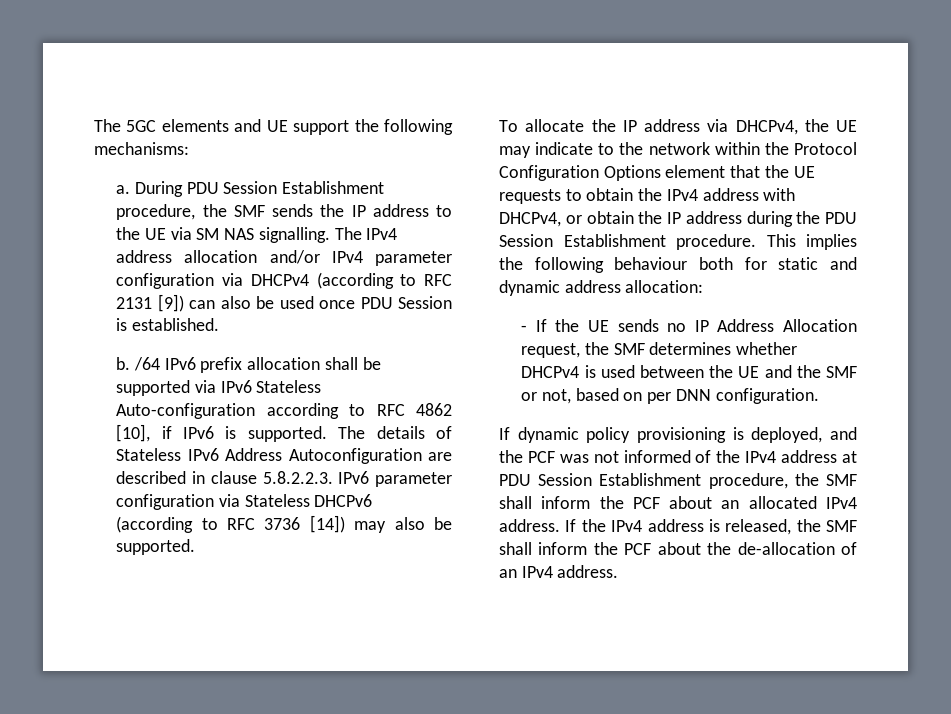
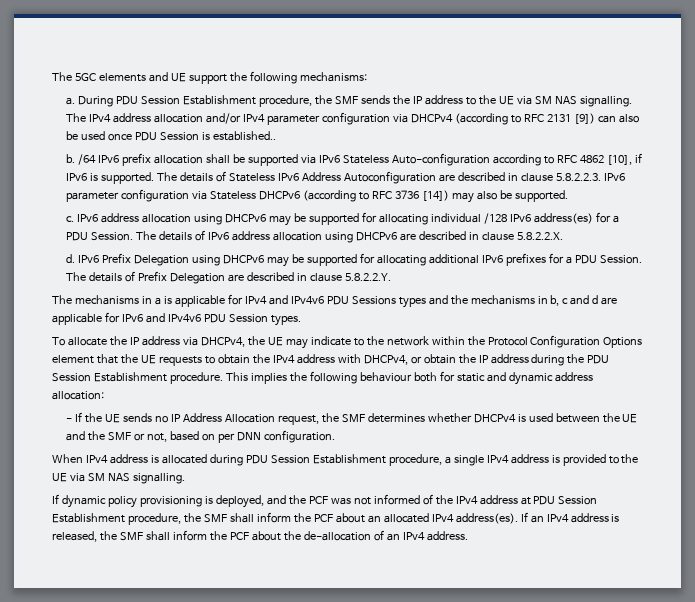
- The IPv4 address allocation and/or IPv4 parameter configuration via DHCPv4 (according to RFC 2131 [9]) can also be used once PDU Session is established.
+ The IPv4 address allocation and/or IPv4 parameter configuration via DHCPv4 (according to RFC 2131 [9]) can also be used once PDU Session is established..
+ c. IPv6 address allocation using DHCPv6 may be supported for allocating individual /128 IPv6 address(es) for a PDU Session. The details of IPv6 address allocation using DHCPv6 are described in clause 5.8.2.2.X.
+ d. IPv6 Prefix Delegation using DHCPv6 may be supported for allocating additional IPv6 prefixes for a PDU Session. The details of Prefix Delegation are described in clause 5.8.2.2.Y.
+ The mechanisms in a is applicable for IPv4 and IPv4v6 PDU Sessions types and the mechanisms in b, c and d are applicable for IPv6 and IPv4v6 PDU Session types.
+ When IPv4 address is allocated during PDU Session Establishment procedure, a single IPv4 address is provided to the UE via SM NAS signalling.
- If dynamic policy provisioning is deployed, and the PCF was not informed of the IPv4 address at PDU Session Establishment procedure, the SMF shall inform the PCF about an allocated IPv4 address. If the IPv4 address is released, the SMF shall inform the PCF about the de-allocation of an IPv4 address.
+ If dynamic policy provisioning is deployed, and the PCF was not informed of the IPv4 address at PDU Session Establishment procedure, the SMF shall inform the PCF about an allocated IPv4 address(es). If an IPv4 address is released, the SMF shall inform the PCF about the de-allocation of an IPv4 address.

